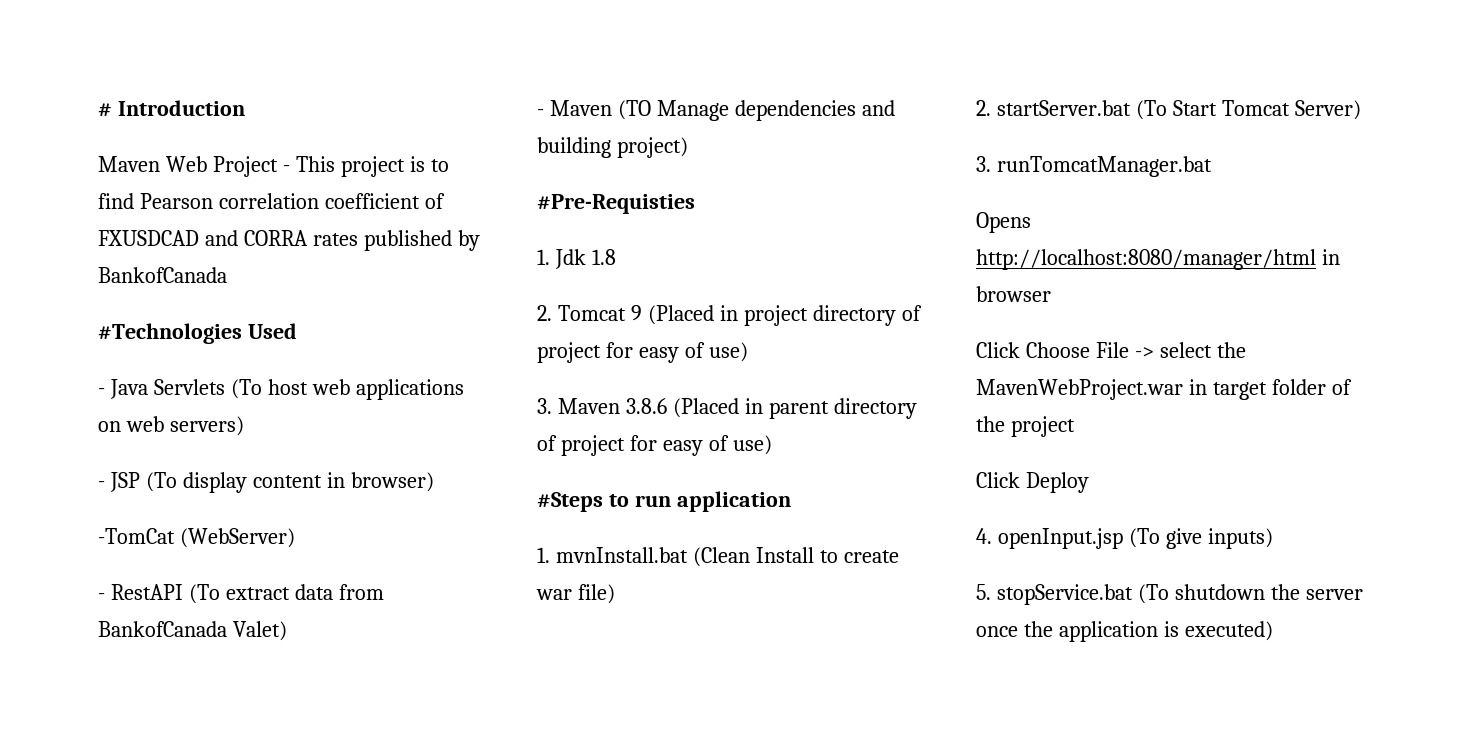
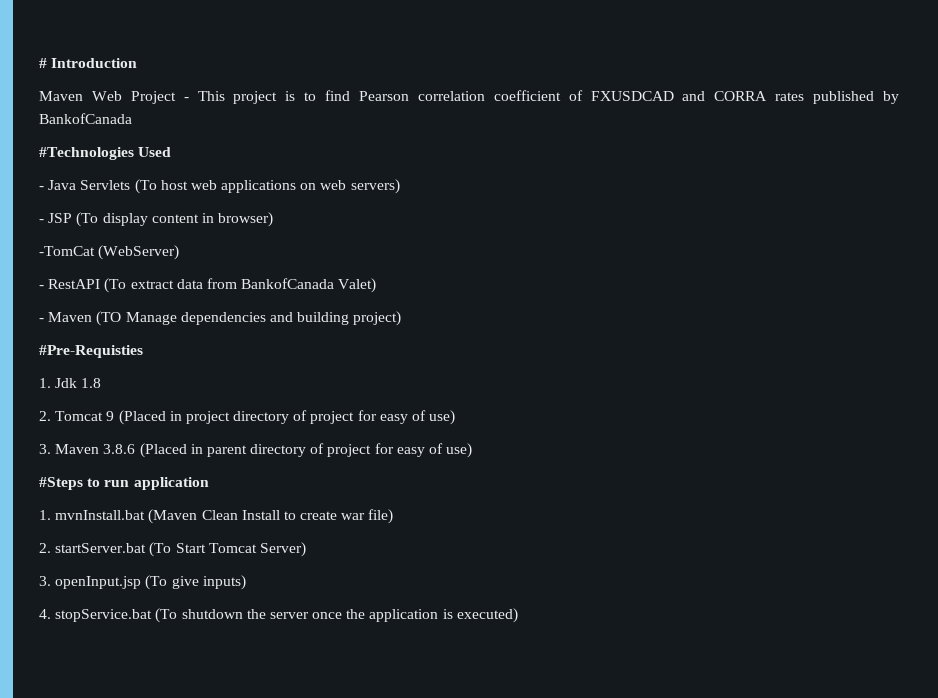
- 1. mvnInstall.bat (Clean Install to create war file)
+ 1. mvnInstall.bat (Maven Clean Install to create war file)
- 3. runTomcatManager.bat
- Opens http://localhost:8080/manager/html in browser
- Click Choose File -> select the MavenWebProject.war in target folder of the project
- Click Deploy
- 4. openInput.jsp (To give inputs)
+ 3. openInput.jsp (To give inputs)
- 5. stopService.bat (To shutdown the server once the application is executed)
+ 4. stopService.bat (To shutdown the server once the application is executed)

